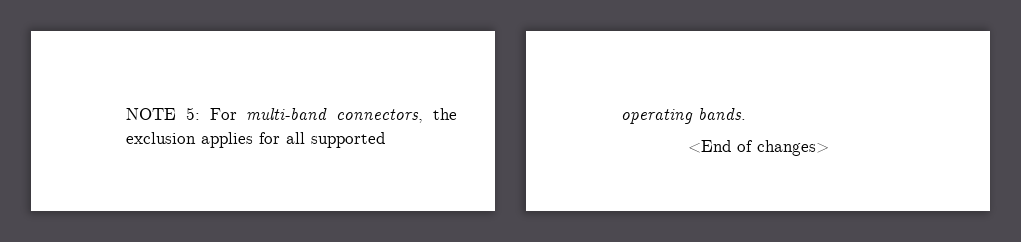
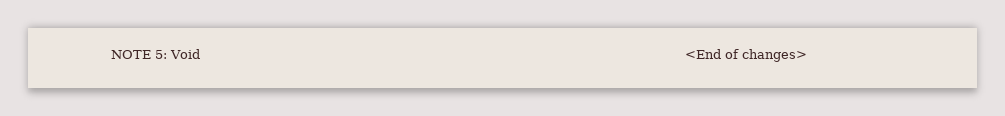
- NOTE 5: For multi-band connectors, the exclusion applies for all supported operating bands.
+ NOTE 5: Void

